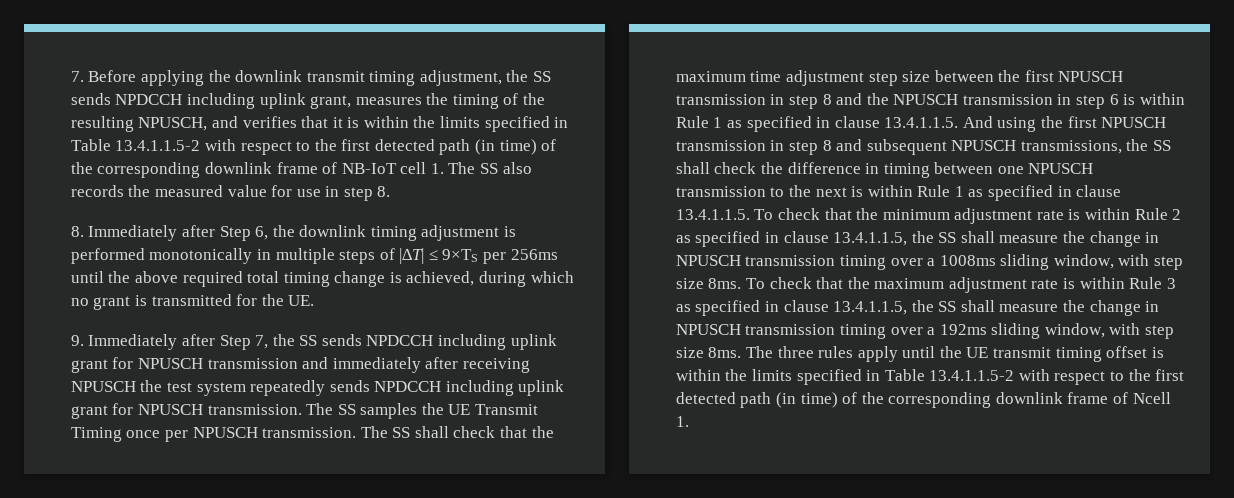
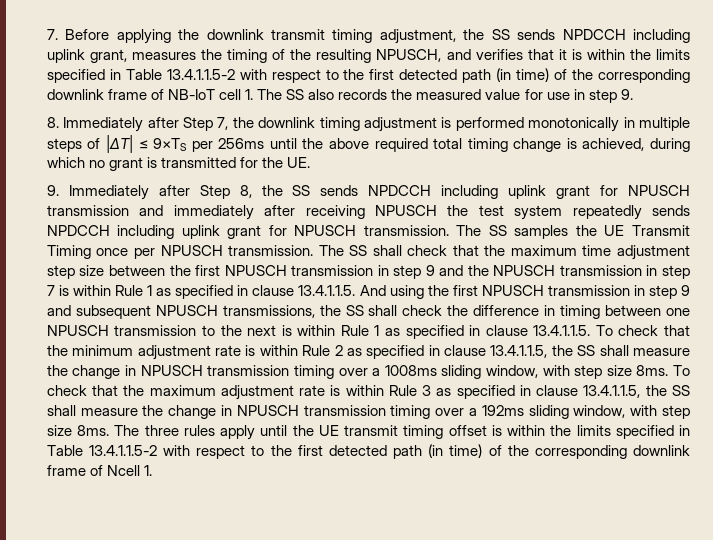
- 7. Before applying the downlink transmit timing adjustment, the SS sends NPDCCH including uplink grant, measures the timing of the resulting NPUSCH, and verifies that it is within the limits specified in Table 13.4.1.1.5-2 with respect to the first detected path (in time) of the corresponding downlink frame of NB-IoT cell 1. The SS also records the measured value for use in step 8.
+ 7. Before applying the downlink transmit timing adjustment, the SS sends NPDCCH including uplink grant, measures the timing of the resulting NPUSCH, and verifies that it is within the limits specified in Table 13.4.1.1.5-2 with respect to the first detected path (in time) of the corresponding downlink frame of NB-IoT cell 1. The SS also records the measured value for use in step 9.
- 8. Immediately after Step 6, the downlink timing adjustment is performed monotonically in multiple steps of |∆T| ≤ 9×TS per 256ms until the above required total timing change is achieved, during which no grant is transmitted for the UE.
+ 8. Immediately after Step 7, the downlink timing adjustment is performed monotonically in multiple steps of |∆T| ≤ 9×TS per 256ms until the above required total timing change is achieved, during which no grant is transmitted for the UE.
- 9. Immediately after Step 7, the SS sends NPDCCH including uplink grant for NPUSCH transmission and immediately after receiving NPUSCH the test system repeatedly sends NPDCCH including uplink grant for NPUSCH transmission.
+ 9. Immediately after Step 8, the SS sends NPDCCH including uplink grant for NPUSCH transmission and immediately after receiving NPUSCH the test system repeatedly sends NPDCCH including uplink grant for NPUSCH transmission.
- The SS shall check that the maximum time adjustment step size between the first NPUSCH transmission in step 8 and the NPUSCH transmission in step 6 is within Rule 1 as specified in clause 13.4.1.1.5. And using the first NPUSCH transmission in step 8 and subsequent NPUSCH transmissions, the SS shall check the difference in timing between one NPUSCH transmission to the next is within Rule 1 as specified in clause 13.4.1.1.5. To check that the minimum adjustment rate is within Rule 2 as specified in clause 13.4.1.1.5, the SS shall measure the change in NPUSCH transmission timing over a 1008ms sliding window, with step size 8ms.
+ The SS shall check that the maximum time adjustment step size between the first NPUSCH transmission in step 9 and the NPUSCH transmission in step 7 is within Rule 1 as specified in clause 13.4.1.1.5. And using the first NPUSCH transmission in step 9 and subsequent NPUSCH transmissions, the SS shall check the difference in timing between one NPUSCH transmission to the next is within Rule 1 as specified in clause 13.4.1.1.5. To check that the minimum adjustment rate is within Rule 2 as specified in clause 13.4.1.1.5, the SS shall measure the change in NPUSCH transmission timing over a 1008ms sliding window, with step size 8ms.

